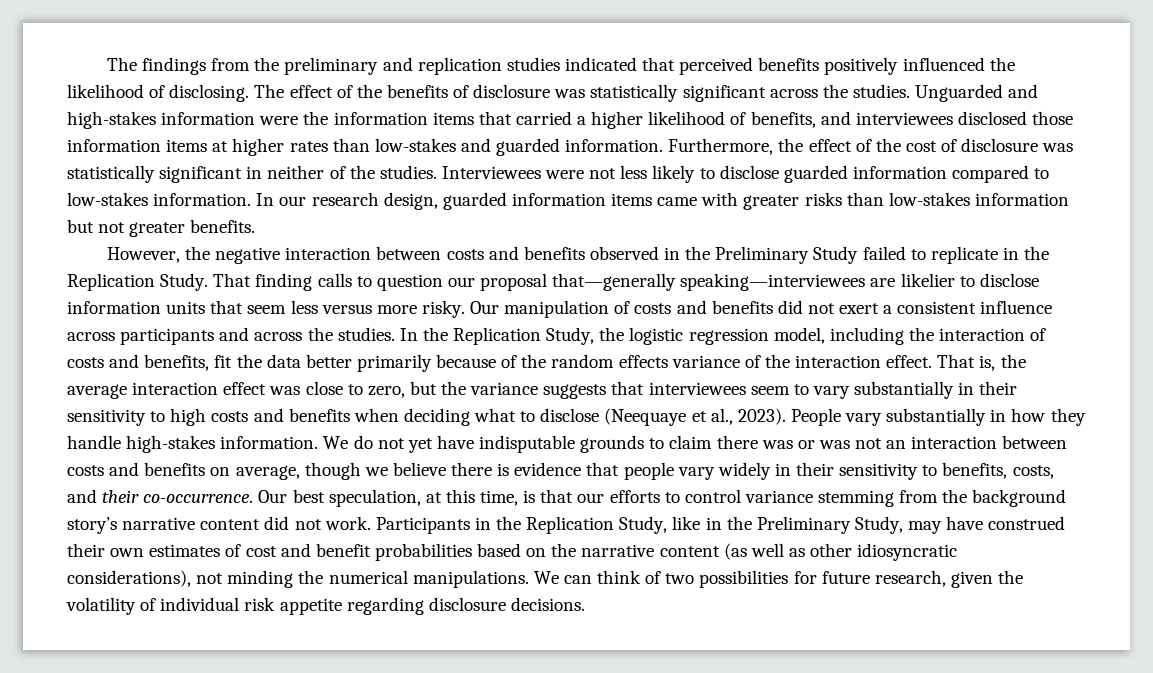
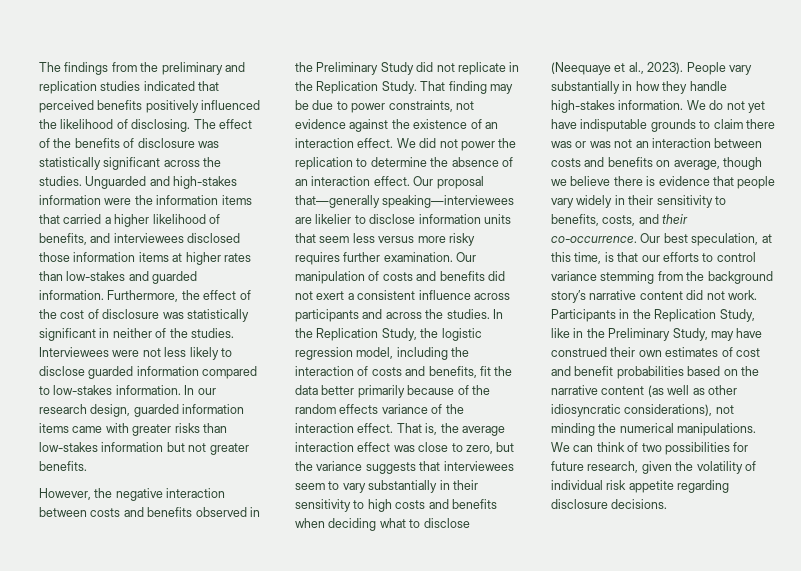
- However, the negative interaction between costs and benefits observed in the Preliminary Study failed to replicate in the Replication Study.
+ However, the negative interaction between costs and benefits observed in the Preliminary Study did not replicate in the Replication Study.
- That finding calls to question our proposal that—generally speaking—interviewees are likelier to disclose information units that seem less versus more risky.
+ That finding may be due to power constraints, not evidence against the existence of an interaction effect. We did not power the replication to determine the absence of an interaction effect. Our proposal that—generally speaking—interviewees are likelier to disclose information units that seem less versus more risky requires further examination.

